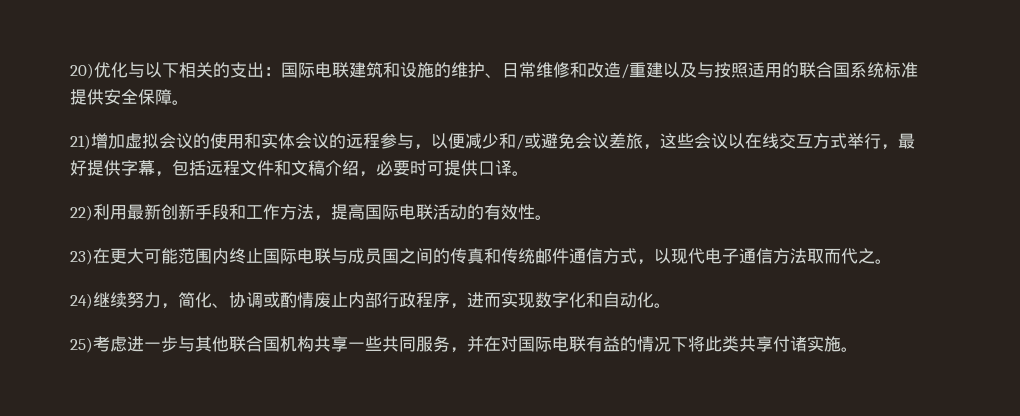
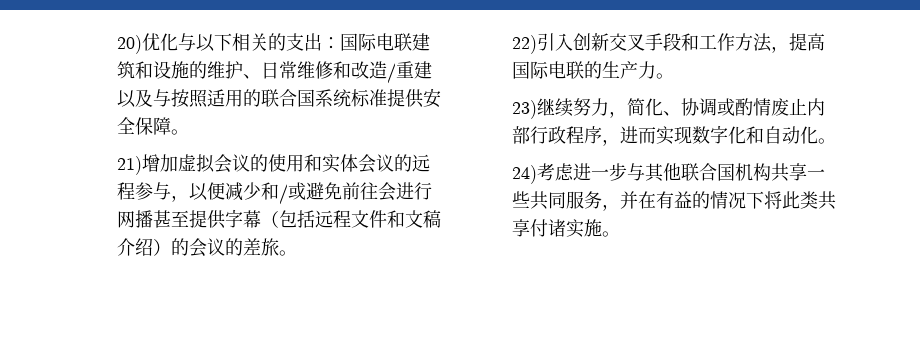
- 21)增加虚拟会议的使用和实体会议的远程参与，以便减少和/或避免会议差旅，这些会议以在线交互方式举行，最好提供字幕，包括远程文件和文稿介绍，必要时可提供口译。
+ 21)增加虚拟会议的使用和实体会议的远程参与，以便减少和/或避免前往会进行网播甚至提供字幕（包括远程文件和文稿介绍）的会议的差旅。
- 22)利用最新创新手段和工作方法，提高国际电联活动的有效性。
+ 22)引入创新交叉手段和工作方法，提高国际电联的生产力。
- 23)在更大可能范围内终止国际电联与成员国之间的传真和传统邮件通信方式，以现代电子通信方法取而代之。
- 24)继续努力，简化、协调或酌情废止内部行政程序，进而实现数字化和自动化。
+ 23)继续努力，简化、协调或酌情废止内部行政程序，进而实现数字化和自动化。
- 25)考虑进一步与其他联合国机构共享一些共同服务，并在对国际电联有益的情况下将此类共享付诸实施。
+ 24)考虑进一步与其他联合国机构共享一些共同服务，并在有益的情况下将此类共享付诸实施。

